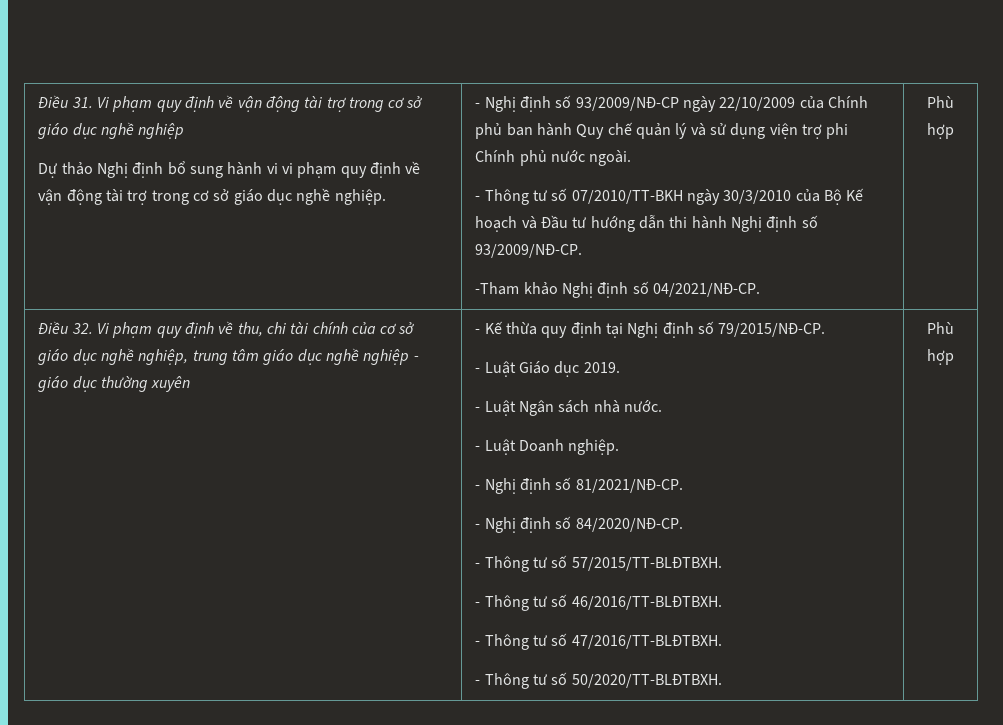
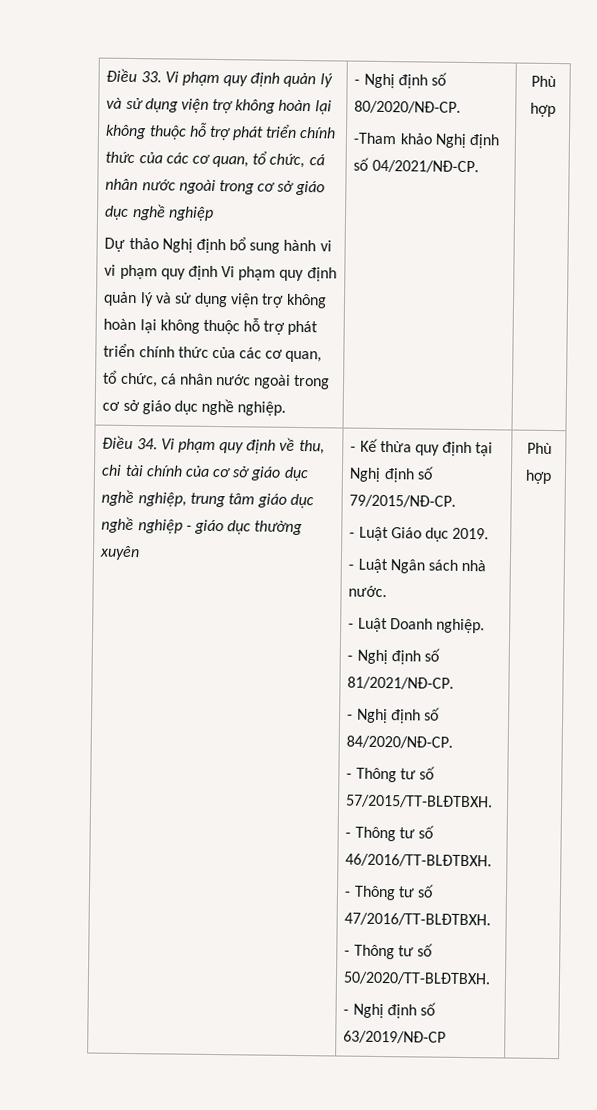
- Điều 31. Vi phạm quy định về vận động tài trợ trong cơ sở giáo dục nghề nghiệp
+ Điều 33. Vi phạm quy định quản lý và sử dụng viện trợ không hoàn lại không thuộc hỗ trợ phát triển chính thức của các cơ quan, tổ chức, cá nhân nước ngoài trong cơ sở giáo dục nghề nghiệp
- Dự thảo Nghị định bổ sung hành vi vi phạm quy định về vận động tài trợ trong cơ sở giáo dục nghề nghiệp.
+ Dự thảo Nghị định bổ sung hành vi vi phạm quy định Vi phạm quy định quản lý và sử dụng viện trợ không hoàn lại không thuộc hỗ trợ phát triển chính thức của các cơ quan, tổ chức, cá nhân nước ngoài trong cơ sở giáo dục nghề nghiệp.
- - Nghị định số 93/2009/NĐ-CP ngày 22/10/2009 của Chính phủ ban hành Quy chế quản lý và sử dụng viện trợ phi Chính phủ nước ngoài.
- - Thông tư số 07/2010/TT-BKH ngày 30/3/2010 của Bộ Kế hoạch và Đầu tư hướng dẫn thi hành Nghị định số 93/2009/NĐ-CP.
+ - Nghị định số 80/2020/NĐ-CP.
- Điều 32. Vi phạm quy định về thu, chi tài chính của cơ sở giáo dục nghề nghiệp, trung tâm giáo dục nghề nghiệp - giáo dục thường xuyên
+ Điều 34. Vi phạm quy định về thu, chi tài chính của cơ sở giáo dục nghề nghiệp, trung tâm giáo dục nghề nghiệp - giáo dục thường xuyên
+ - Nghị định số 63/2019/NĐ-CP

